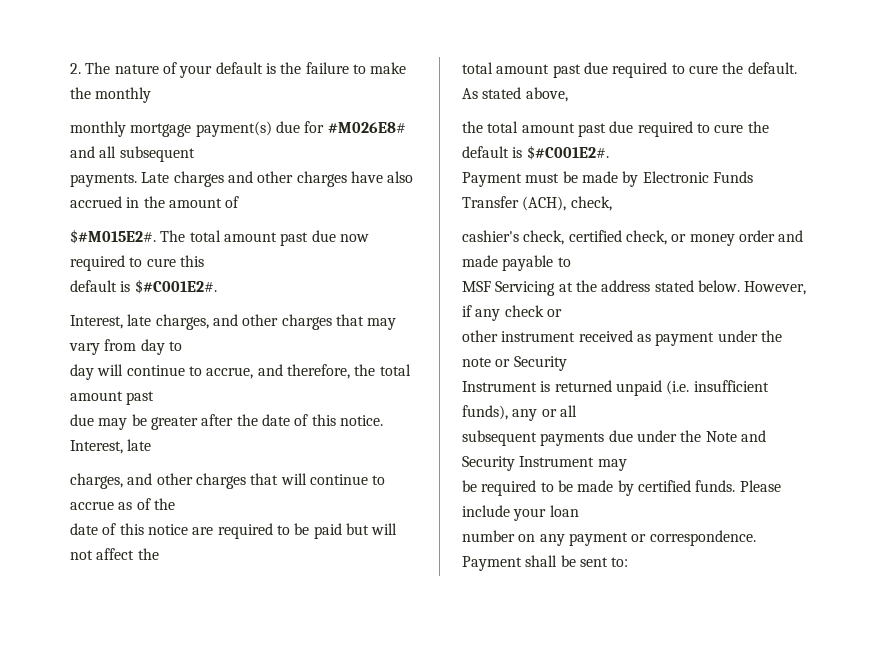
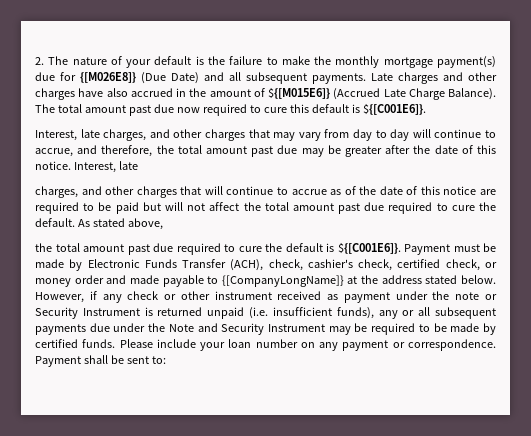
- 2. The nature of your default is the failure to make the monthly
- monthly mortgage payment(s) due for #M026E8# and all subsequent
- payments.
+ 2. The nature of your default is the failure to make the monthly mortgage payment(s) due for {[M026E8]} (Due Date) and all subsequent payments.
- Late charges and other charges have also accrued in the amount of
- $#M015E2#.
+ Late charges and other charges have also accrued in the amount of ${[M015E6]} (Accrued Late Charge Balance).
- The total amount past due now required to cure this
- default is $#C001E2#.
+ The total amount past due now required to cure this default is ${[C001E6]}.
- Interest, late charges, and other charges that may vary from day to
- day will continue to accrue, and therefore, the total amount past
- due may be greater after the date of this notice.
+ Interest, late charges, and other charges that may vary from day to day will continue to accrue, and therefore, the total amount past due may be greater after the date of this notice.
- charges, and other charges that will continue to accrue as of the
- date of this notice are required to be paid but will not affect the
- total amount past due required to cure the default.
+ charges, and other charges that will continue to accrue as of the date of this notice are required to be paid but will not affect the total amount past due required to cure the default.
- the total amount past due required to cure the default is $#C001E2#.
- Payment must be made by Electronic Funds Transfer (ACH), check,
- cashier's check, certified check, or money order and made payable to
- MSF Servicing at the address stated below.
+ the total amount past due required to cure the default is ${[C001E6]}. Payment must be made by Electronic Funds Transfer (ACH), check, cashier's check, certified check, or money order and made payable to {[CompanyLongName]} at the address stated below.
- However, if any check or
- other instrument received as payment under the note or Security
- Instrument is returned unpaid (i.e. insufficient funds), any or all
- subsequent payments due under the Note and Security Instrument may
- be required to be made by certified funds.
+ However, if any check or other instrument received as payment under the note or Security Instrument is returned unpaid (i.e. insufficient funds), any or all subsequent payments due under the Note and Security Instrument may be required to be made by certified funds.
- Please include your loan
- number on any payment or correspondence.
+ Please include your loan number on any payment or correspondence.

